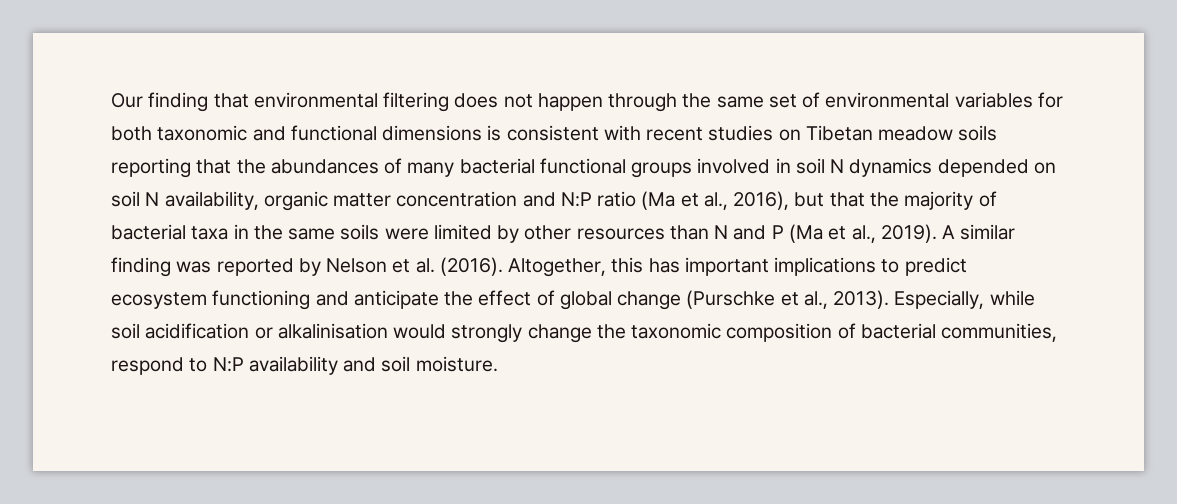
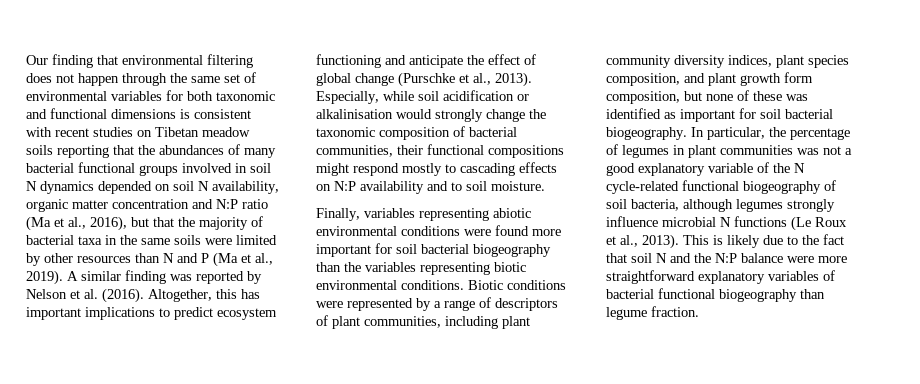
- Especially, while soil acidification or alkalinisation would strongly change the taxonomic composition of bacterial communities, respond to N:P availability and soil moisture.
+ Especially, while soil acidification or alkalinisation would strongly change the taxonomic composition of bacterial communities, their functional compositions might respond mostly to cascading effects on N:P availability and to soil moisture.
+ Finally, variables representing abiotic environmental conditions were found more important for soil bacterial biogeography than the variables representing biotic environmental conditions. Biotic conditions were represented by a range of descriptors of plant communities, including plant community diversity indices, plant species composition, and plant growth form composition, but none of these was identified as important for soil bacterial biogeography. In particular, the percentage of legumes in plant communities was not a good explanatory variable of the N cycle-related functional biogeography of soil bacteria, although legumes strongly influence microbial N functions (Le Roux et al., 2013). This is likely due to the fact that soil N and the N:P balance were more straightforward explanatory variables of bacterial functional biogeography than legume fraction.

